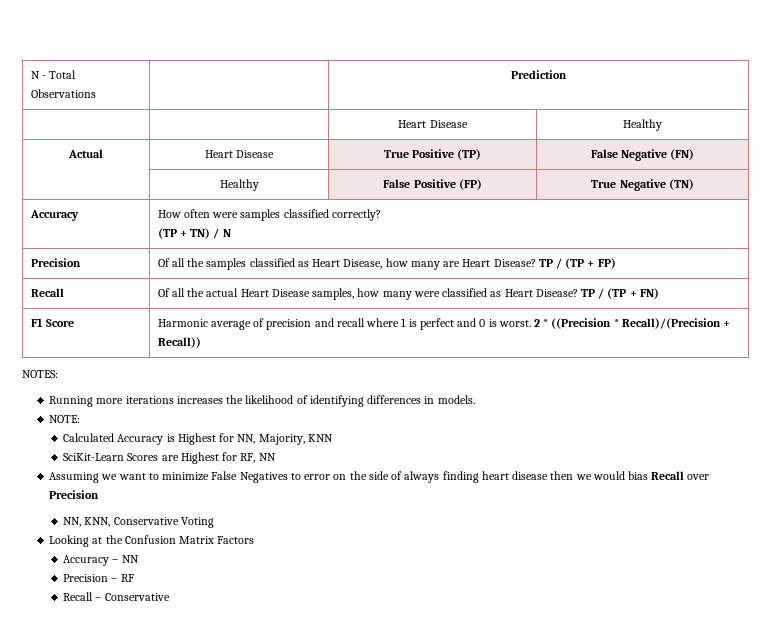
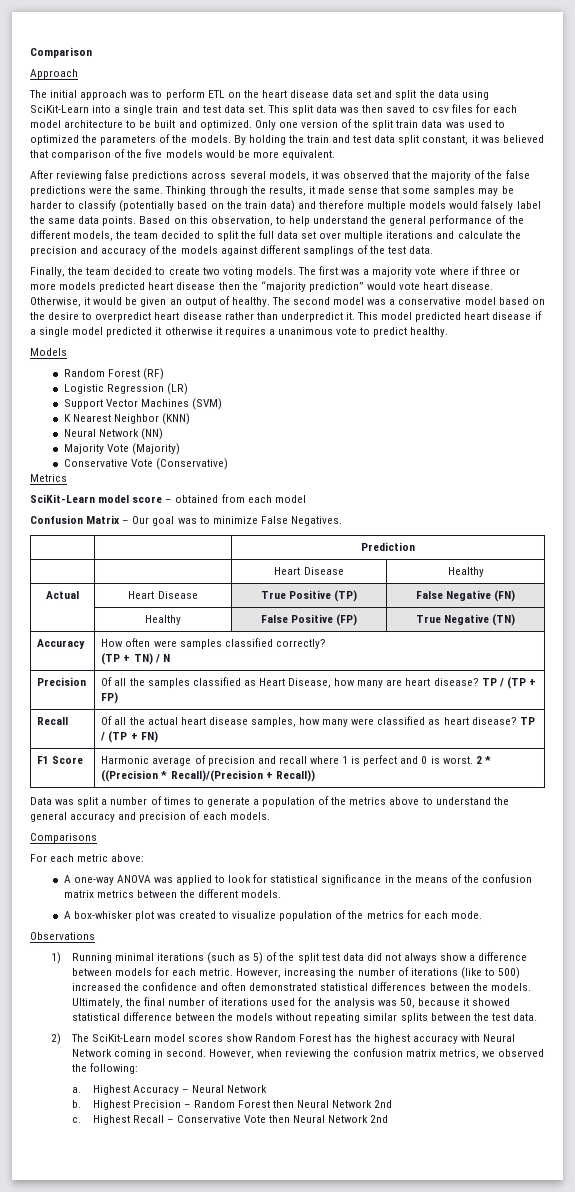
- N - Total Observations | | Prediction
+ Comparison
+ Approach
+ The initial approach was to perform ETL on the heart disease data set and split the data using SciKit-Learn into a single train and test data set. This split data was then saved to csv files for each model architecture to be built and optimized. Only one version of the split train data was used to optimized the parameters of the models. By holding the train and test data split constant, it was believed that comparison of the five models would be more equivalent.
+ After reviewing false predictions across several models, it was observed that the majority of the false predictions were the same. Thinking through the results, it made sense that some samples may be harder to classify (potentially based on the train data) and therefore multiple models would falsely label the same data points. Based on this observation, to help understand the general performance of the different models, the team decided to split the full data set over multiple iterations and calculate the precision and accuracy of the models against different samplings of the test data.
+ Finally, the team decided to create two voting models. The first was a majority vote where if three or more models predicted heart disease then the “majority prediction” would vote heart disease. Otherwise, it would be given an output of healthy. The second model was a conservative model based on the desire to overpredict heart disease rather than underpredict it. This model predicted heart disease if a single model predicted it otherwise it requires a unanimous vote to predict healthy.
+ Models
+ Random Forest (RF)
+ Logistic Regression (LR)
+ Support Vector Machines (SVM)
+ K Nearest Neighbor (KNN)
+ Neural Network (NN)
+ Majority Vote (Majority)
+ Conservative Vote (Conservative)
+ Metrics
+ SciKit-Learn model score – obtained from each model
+ Confusion Matrix – Our goal was to minimize False Negatives.
+ | | Prediction
- Precision | Of all the samples classified as Heart Disease, how many are Heart Disease? TP / (TP + FP)
+ Precision | Of all the samples classified as Heart Disease, how many are heart disease? TP / (TP + FP)
- Recall | Of all the actual Heart Disease samples, how many were classified as Heart Disease? TP / (TP + FN)
+ Recall | Of all the actual heart disease samples, how many were classified as heart disease? TP / (TP + FN)
- NOTES:
- Running more iterations increases the likelihood of identifying differences in models.
- NOTE:
- Calculated Accuracy is Highest for NN, Majority, KNN
- SciKit-Learn Scores are Highest for RF, NN
- Assuming we want to minimize False Negatives to error on the side of always finding heart disease then we would bias Recall over Precision
- NN, KNN, Conservative Voting
- Looking at the Confusion Matrix Factors
- Accuracy – NN
- Precision – RF
- Recall – Conservative
+ Data was split a number of times to generate a population of the metrics above to understand the general accuracy and precision of each models.
+ Comparisons
+ For each metric above:
+ A one-way ANOVA was applied to look for statistical significance in the means of the confusion matrix metrics between the different models.
+ A box-whisker plot was created to visualize population of the metrics for each mode.
+ Observations
+ 1) Running minimal iterations (such as 5) of the split test data did not always show a difference between models for each metric. However, increasing the number of iterations (like to 500) increased the confidence and often demonstrated statistical differences between the models. Ultimately, the final number of iterations used for the analysis was 50, because it showed statistical difference between the models without repeating similar splits between the test data.
+ 2) The SciKit-Learn model scores show Random Forest has the highest accuracy with Neural Network coming in second. However, when reviewing the confusion matrix metrics, we observed the following:
+ a. Highest Accuracy – Neural Network
+ b. Highest Precision – Random Forest then Neural Network 2nd
+ c. Highest Recall – Conservative Vote then Neural Network 2nd

